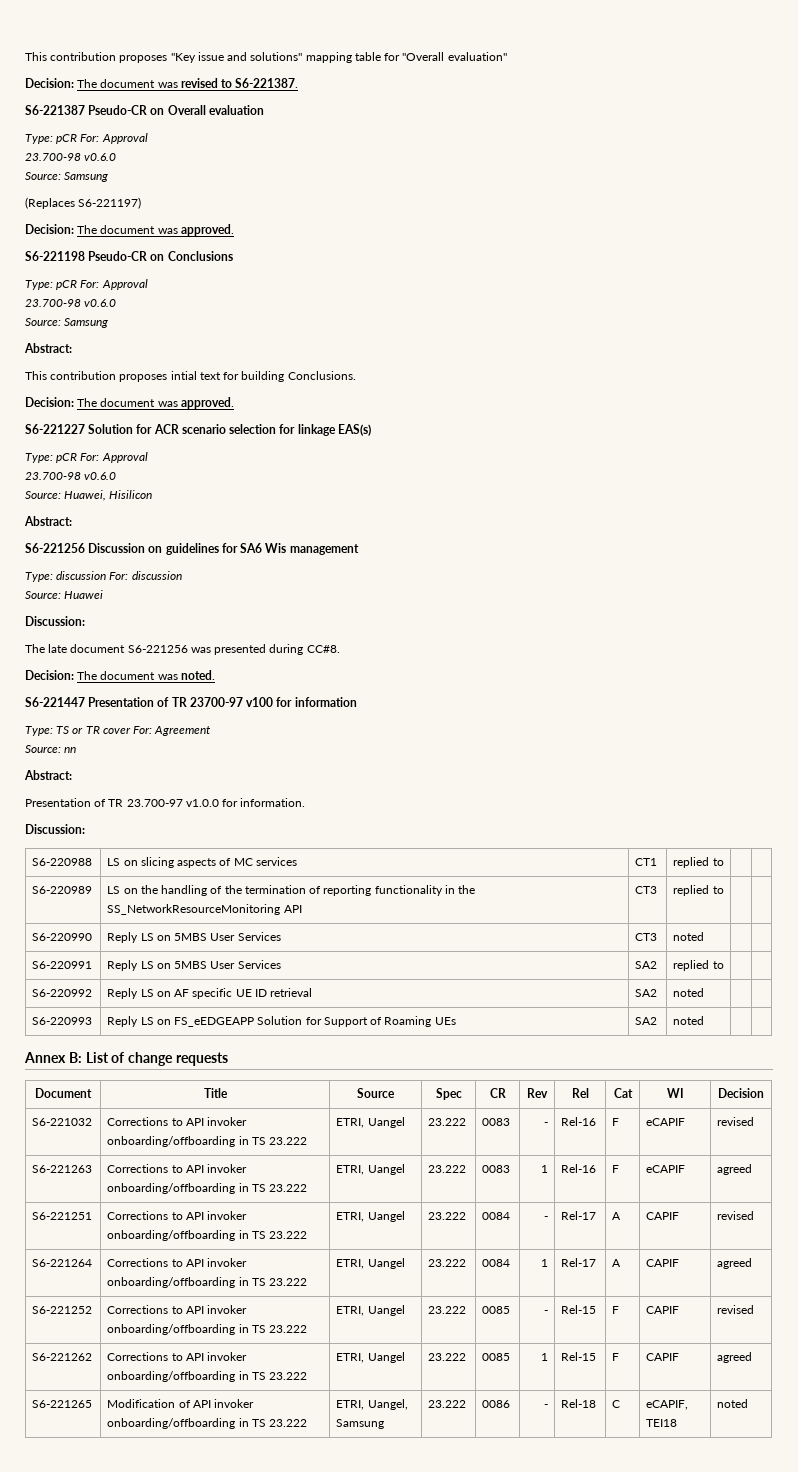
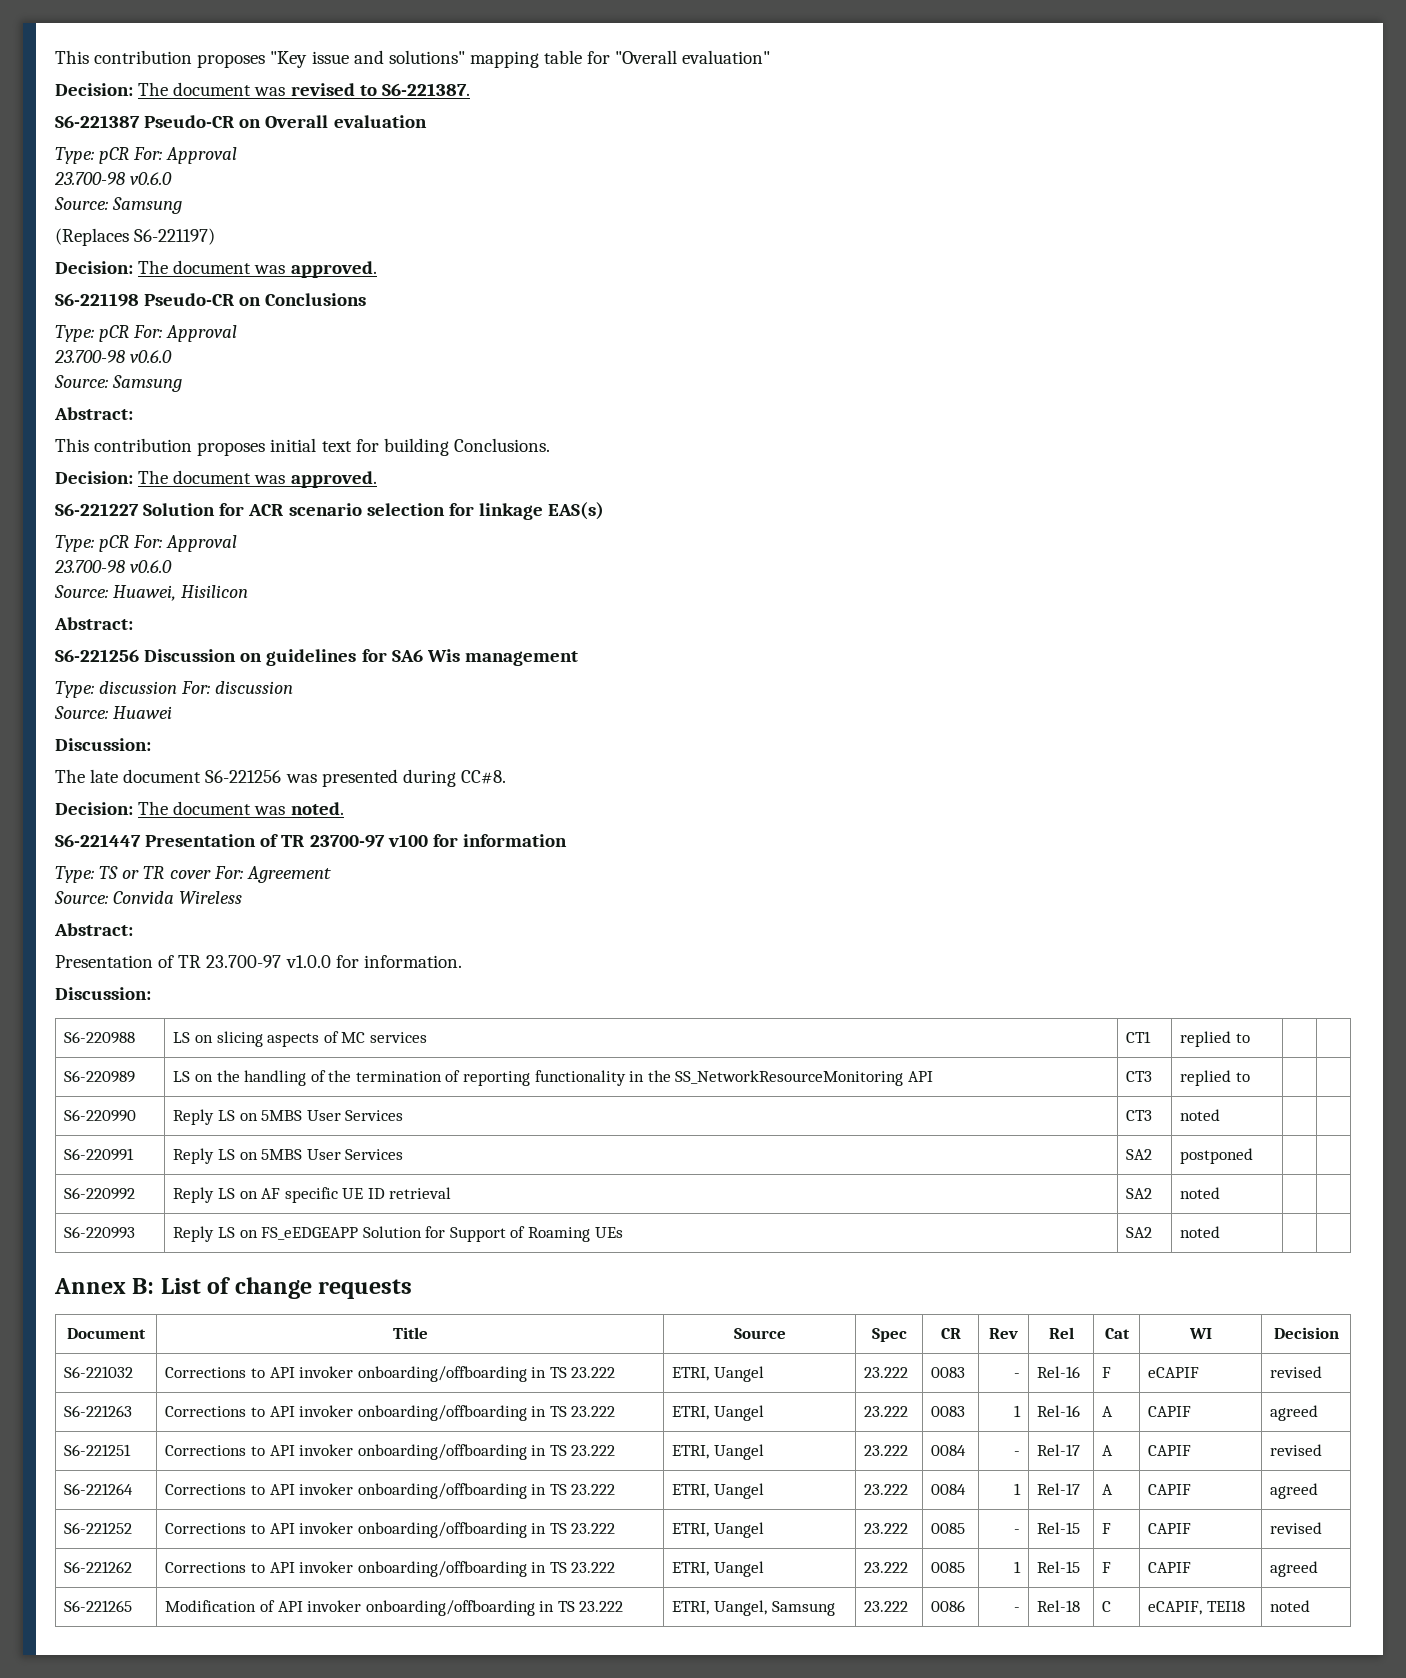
- This contribution proposes intial text for building Conclusions.
+ This contribution proposes initial text for building Conclusions.
- Source: nn
+ Source: Convida Wireless
- S6-220991 | Reply LS on 5MBS User Services | SA2 | replied to | |
+ S6-220991 | Reply LS on 5MBS User Services | SA2 | postponed | |
- S6-221263 | Corrections to API invoker onboarding/offboarding in TS 23.222 | ETRI, Uangel | 23.222 | 0083 | 1 | Rel-16 | F | eCAPIF | agreed
+ S6-221263 | Corrections to API invoker onboarding/offboarding in TS 23.222 | ETRI, Uangel | 23.222 | 0083 | 1 | Rel-16 | A | CAPIF | agreed

